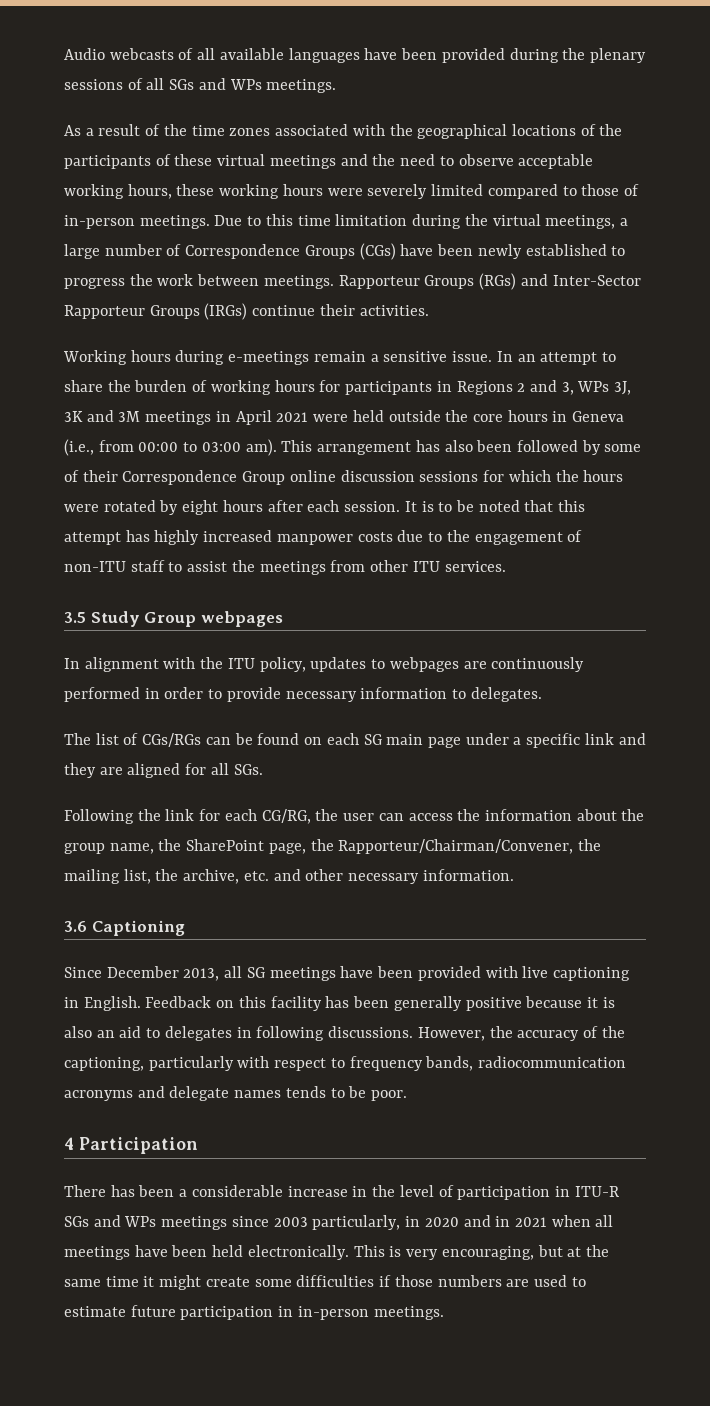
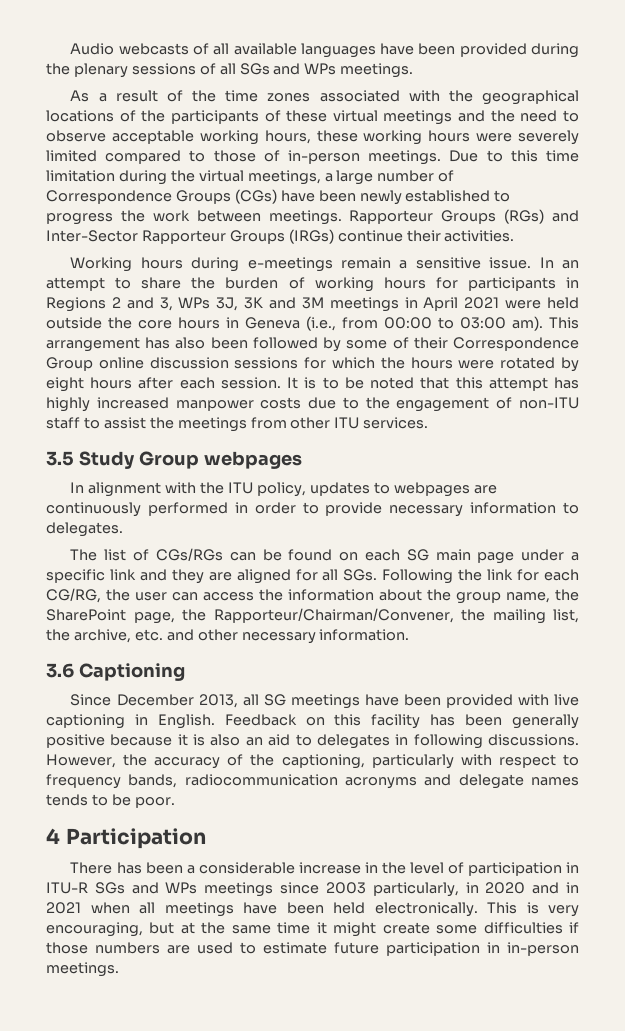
- The list of CGs/RGs can be found on each SG main page under a specific link and they are aligned for all SGs.
- Following the link for each CG/RG, the user can access the information about the group name, the SharePoint page, the Rapporteur/Chairman/Convener, the mailing list, the archive, etc. and other necessary information.
+ The list of CGs/RGs can be found on each SG main page under a specific link and they are aligned for all SGs. Following the link for each CG/RG, the user can access the information about the group name, the SharePoint page, the Rapporteur/Chairman/Convener, the mailing list, the archive, etc. and other necessary information.

